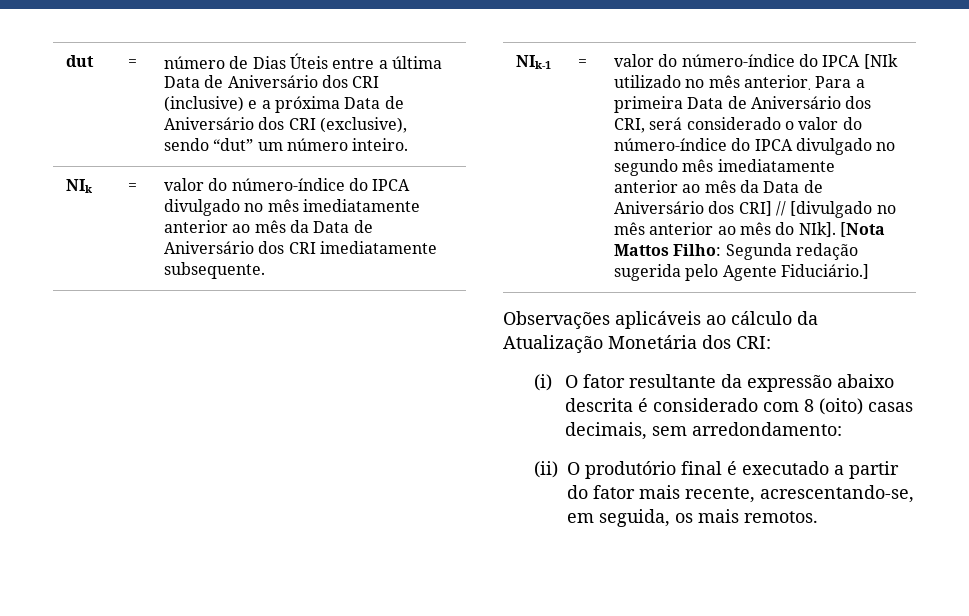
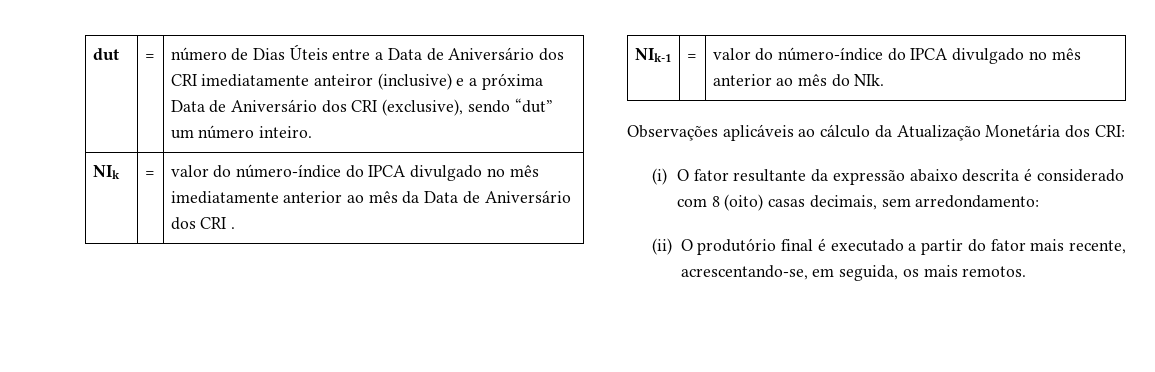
- dut | = | número de Dias Úteis entre a última Data de Aniversário dos CRI (inclusive) e a próxima Data de Aniversário dos CRI (exclusive), sendo “dut” um número inteiro.
+ dut | = | número de Dias Úteis entre a Data de Aniversário dos CRI imediatamente anteiror (inclusive) e a próxima Data de Aniversário dos CRI (exclusive), sendo “dut” um número inteiro.
- NIk | = | valor do número-índice do IPCA divulgado no mês imediatamente anterior ao mês da Data de Aniversário dos CRI imediatamente subsequente.
+ NIk | = | valor do número-índice do IPCA divulgado no mês imediatamente anterior ao mês da Data de Aniversário dos CRI .
- valor do número-índice do IPCA [NIk utilizado no mês anterior. Para a primeira Data de Aniversário dos CRI, será considerado o valor do número-índice do IPCA divulgado no segundo mês imediatamente anterior ao mês da Data de Aniversário dos CRI] // [divulgado no mês anterior ao mês do NIk]. [Nota Mattos Filho: Segunda redação sugerida pelo Agente Fiduciário.]
+ valor do número-índice do IPCA divulgado no mês anterior ao mês do NIk.

